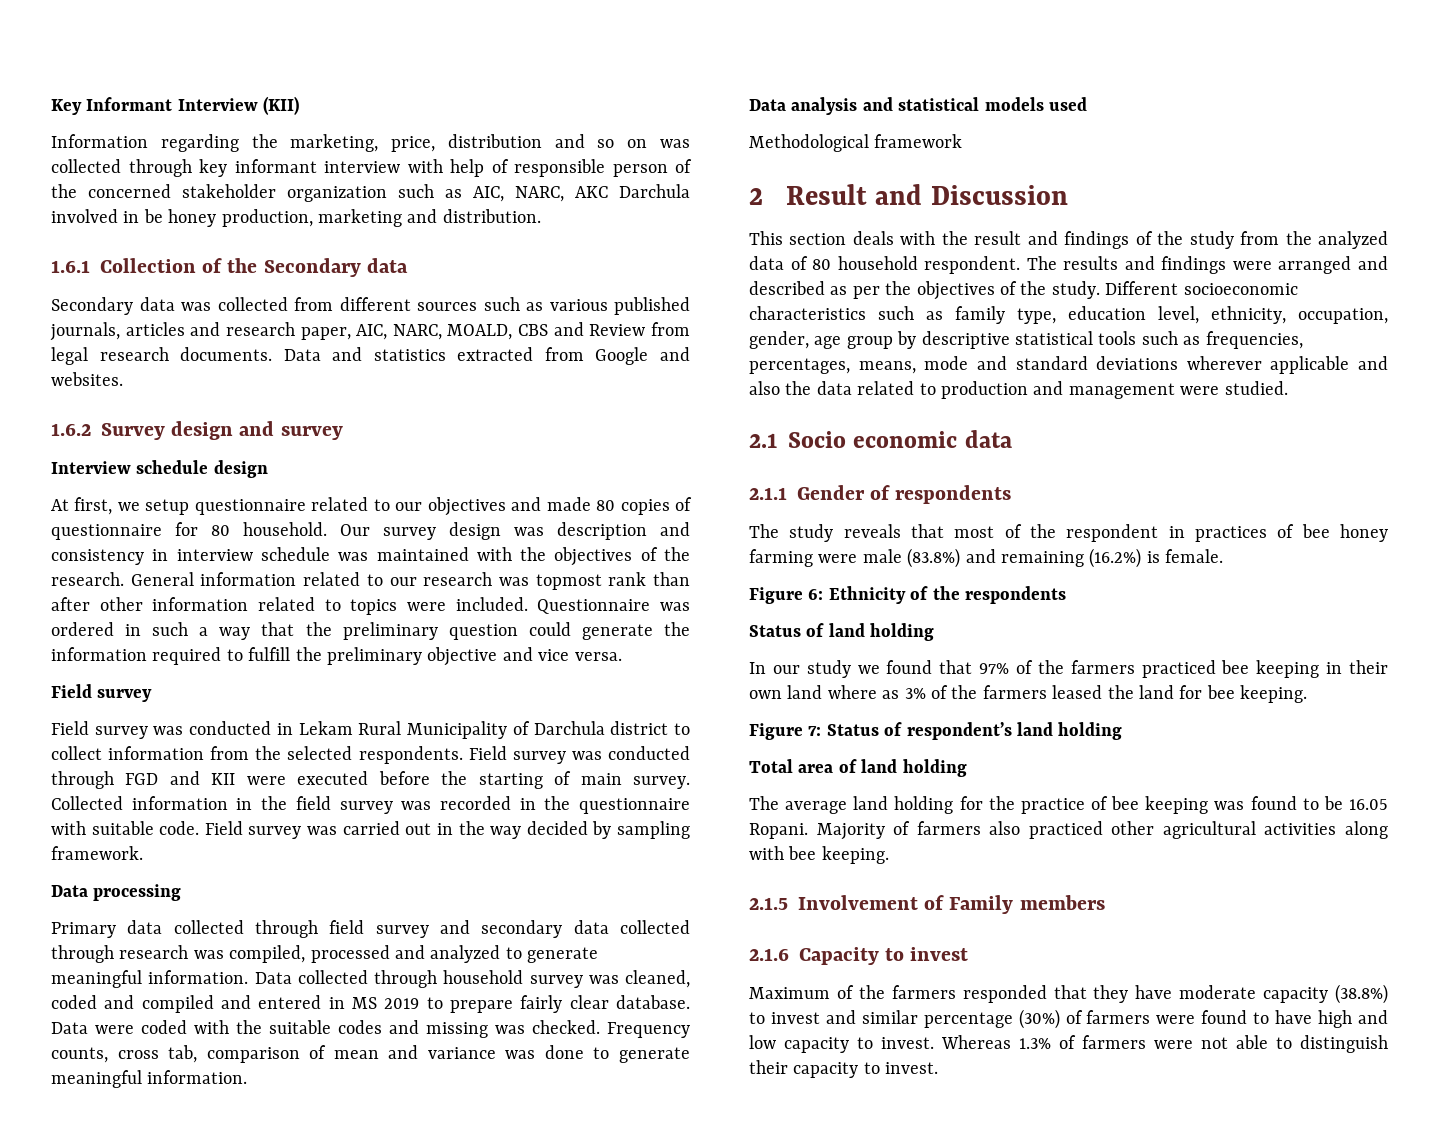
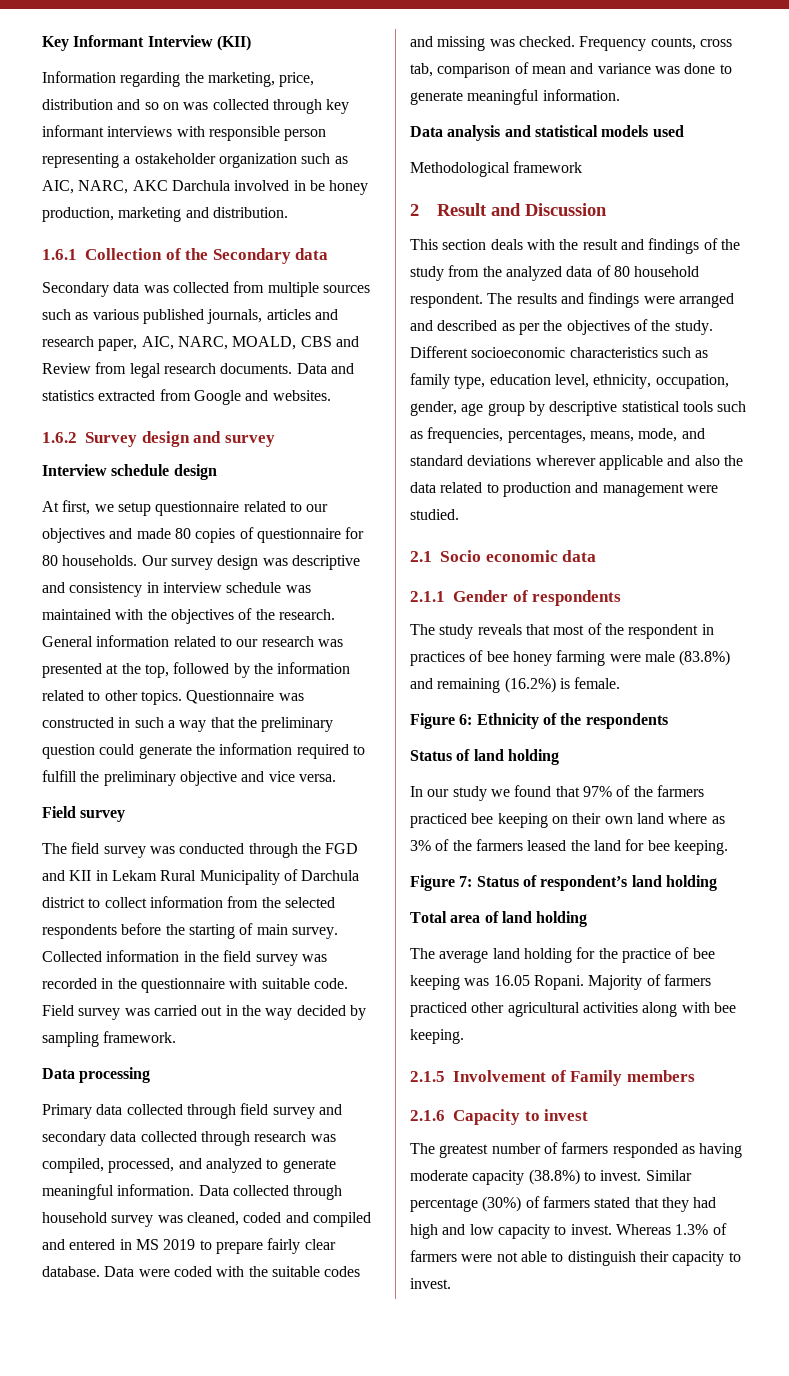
- Information regarding the marketing, price, distribution and so on was collected through key informant interview with help of responsible person of the concerned stakeholder organization such as AIC, NARC, AKC Darchula involved in be honey production, marketing and distribution.
+ Information regarding the marketing, price, distribution and so on was collected through key informant interviews with responsible person representing a ostakeholder organization such as AIC, NARC, AKC Darchula involved in be honey production, marketing and distribution.
- Secondary data was collected from different sources such as various published journals, articles and research paper, AIC, NARC, MOALD, CBS and Review from legal research documents.
+ Secondary data was collected from multiple sources such as various published journals, articles and research paper, AIC, NARC, MOALD, CBS and Review from legal research documents.
- At first, we setup questionnaire related to our objectives and made 80 copies of questionnaire for 80 household.
+ At first, we setup questionnaire related to our objectives and made 80 copies of questionnaire for 80 households.
- Our survey design was description and consistency in interview schedule was maintained with the objectives of the research.
+ Our survey design was descriptive and consistency in interview schedule was maintained with the objectives of the research.
- General information related to our research was topmost rank than after other information related to topics were included.
+ General information related to our research was presented at the top, followed by the information related to other topics.
- Questionnaire was ordered in such a way that the preliminary question could generate the information required to fulfill the preliminary objective and vice versa.
+ Questionnaire was constructed in such a way that the preliminary question could generate the information required to fulfill the preliminary objective and vice versa.
- Field survey was conducted in Lekam Rural Municipality of Darchula district to collect information from the selected respondents. Field survey was conducted through FGD and KII were executed before the starting of main survey.
+ The field survey was conducted through the FGD and KII in Lekam Rural Municipality of Darchula district to collect information from the selected respondents before the starting of main survey.
- Primary data collected through field survey and secondary data collected through research was compiled, processed and analyzed to generate meaningful information.
+ Primary data collected through field survey and secondary data collected through research was compiled, processed, and analyzed to generate meaningful information.
- Different socioeconomic characteristics such as family type, education level, ethnicity, occupation, gender, age group by descriptive statistical tools such as frequencies, percentages, means, mode and standard deviations wherever applicable and also the data related to production and management were studied.
+ Different socioeconomic characteristics such as family type, education level, ethnicity, occupation, gender, age group by descriptive statistical tools such as frequencies, percentages, means, mode, and standard deviations wherever applicable and also the data related to production and management were studied.
- In our study we found that 97% of the farmers practiced bee keeping in their own land where as 3% of the farmers leased the land for bee keeping.
+ In our study we found that 97% of the farmers practiced bee keeping on their own land where as 3% of the farmers leased the land for bee keeping.
- The average land holding for the practice of bee keeping was found to be 16.05 Ropani.
+ The average land holding for the practice of bee keeping was 16.05 Ropani.
- Majority of farmers also practiced other agricultural activities along with bee keeping.
+ Majority of farmers practiced other agricultural activities along with bee keeping.
- Maximum of the farmers responded that they have moderate capacity (38.8%) to invest and similar percentage (30%) of farmers were found to have high and low capacity to invest.
+ The greatest number of farmers responded as having moderate capacity (38.8%) to invest. Similar percentage (30%) of farmers stated that they had high and low capacity to invest.

